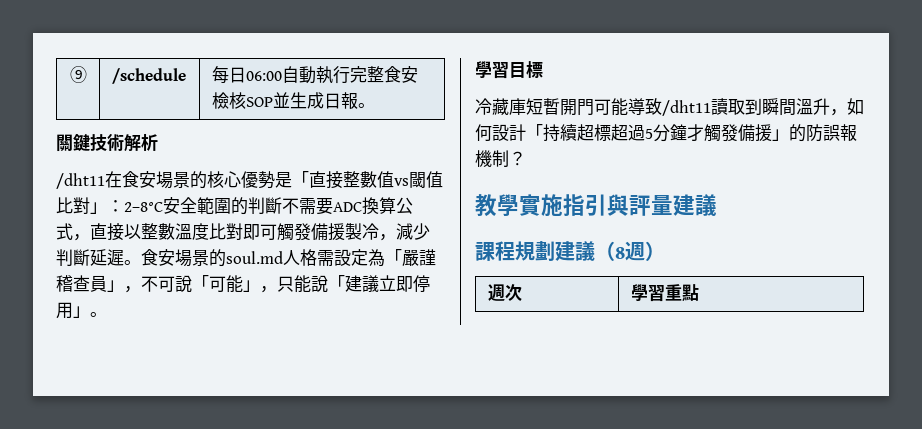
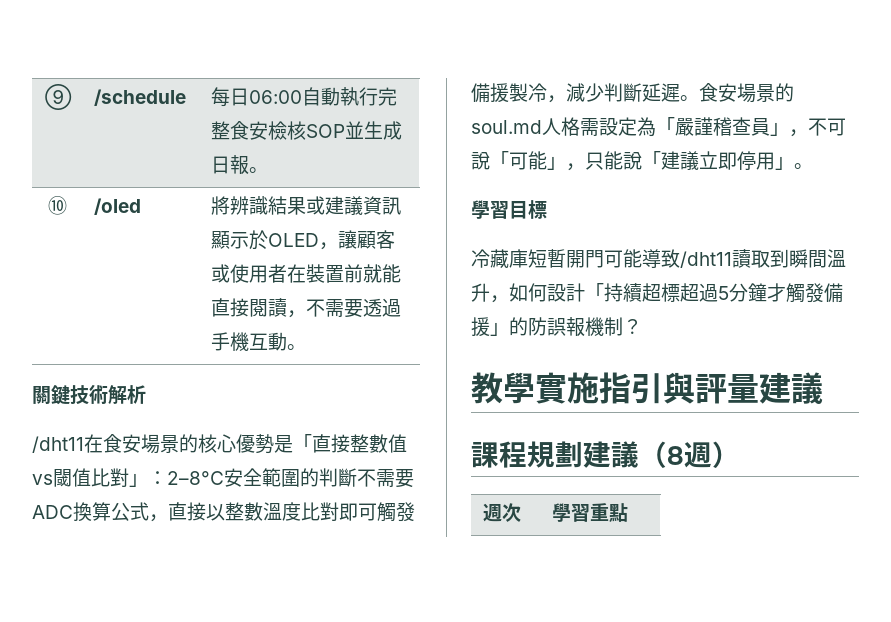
+ ⑩ | /oled | 將辨識結果或建議資訊顯示於OLED，讓顧客或使用者在裝置前就能直接閱讀，不需要透過手機互動。

